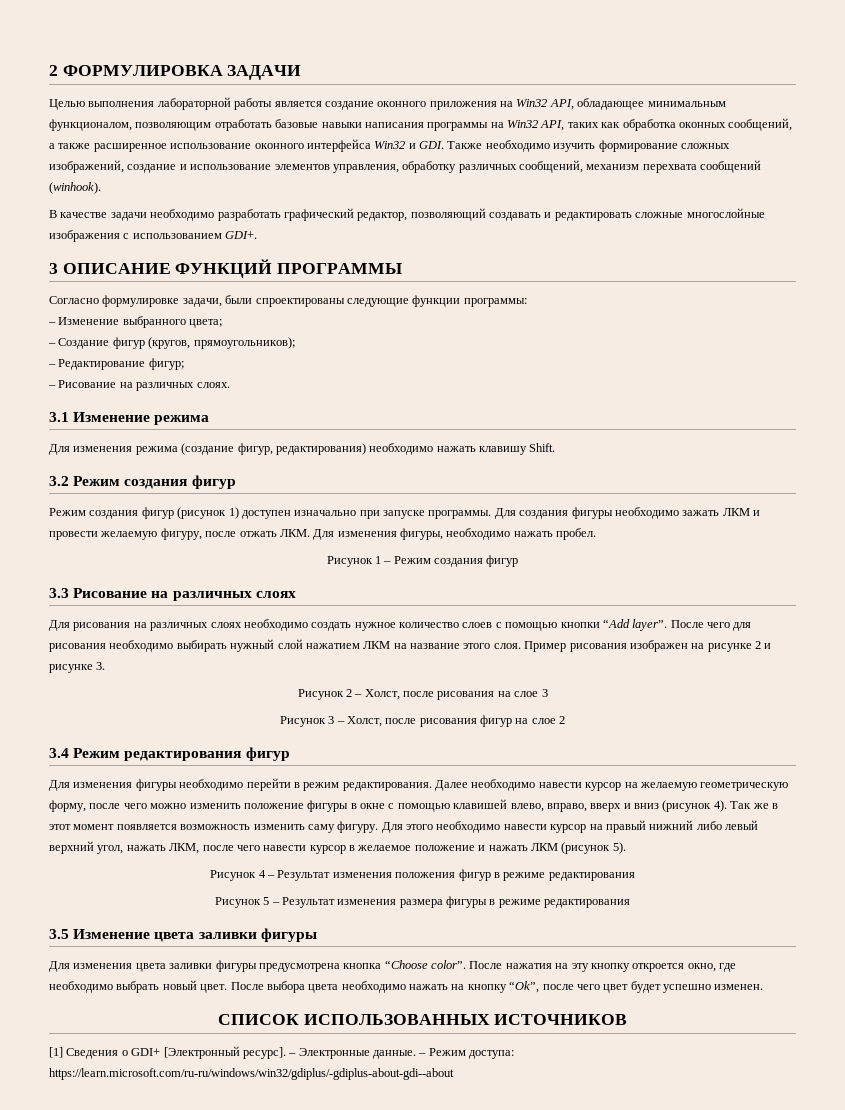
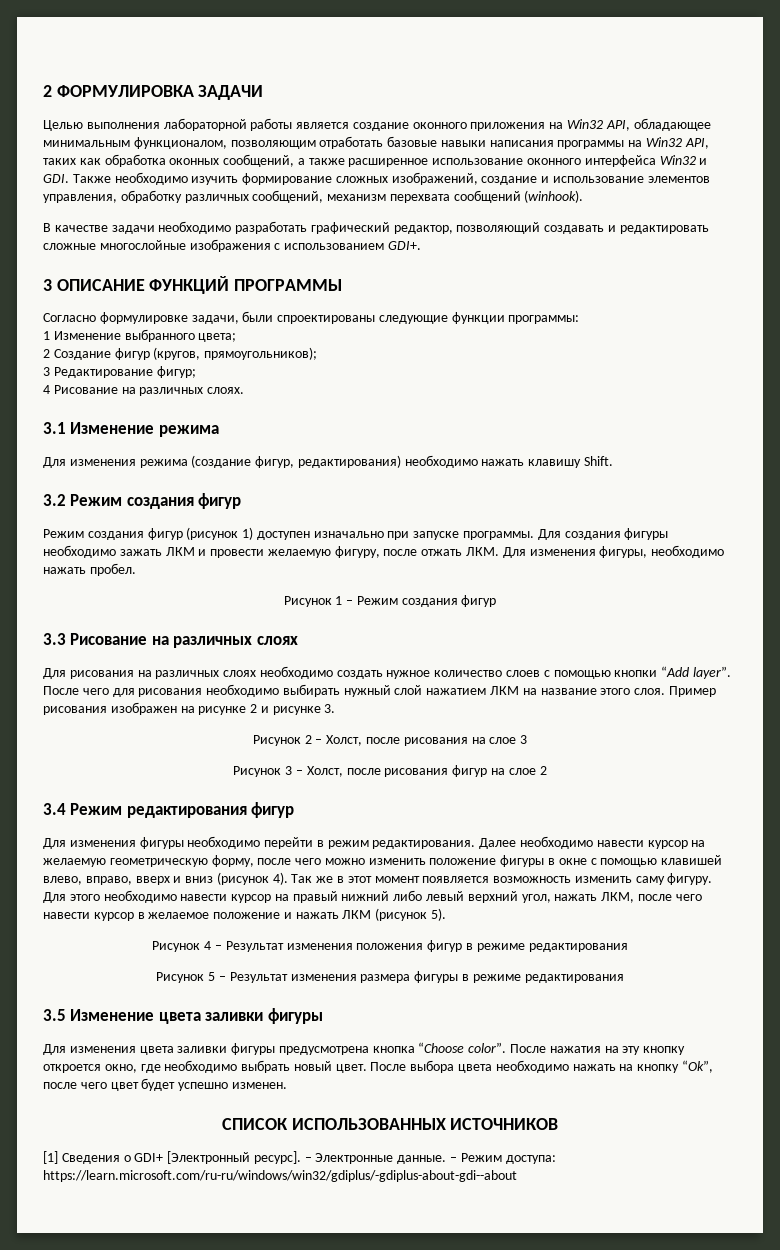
- – Изменение выбранного цвета;
+ 1 Изменение выбранного цвета;
- – Создание фигур (кругов, прямоугольников);
+ 2 Создание фигур (кругов, прямоугольников);
- – Редактирование фигур;
+ 3 Редактирование фигур;
- – Рисование на различных слоях.
+ 4 Рисование на различных слоях.

